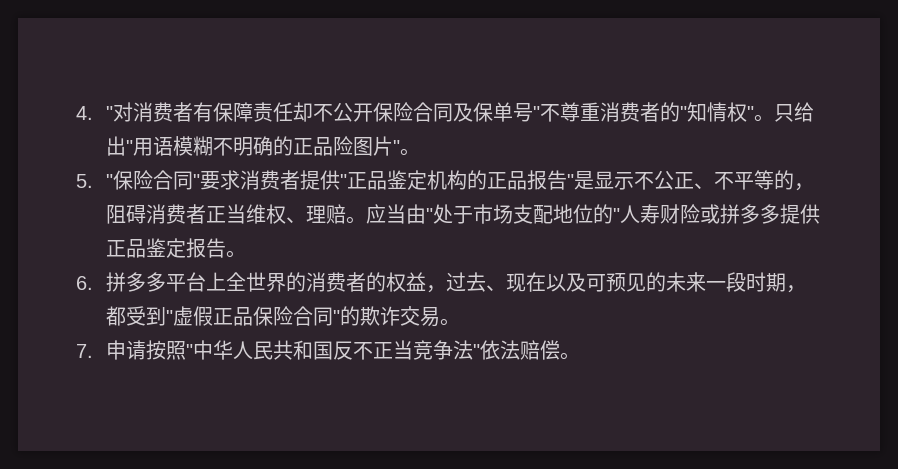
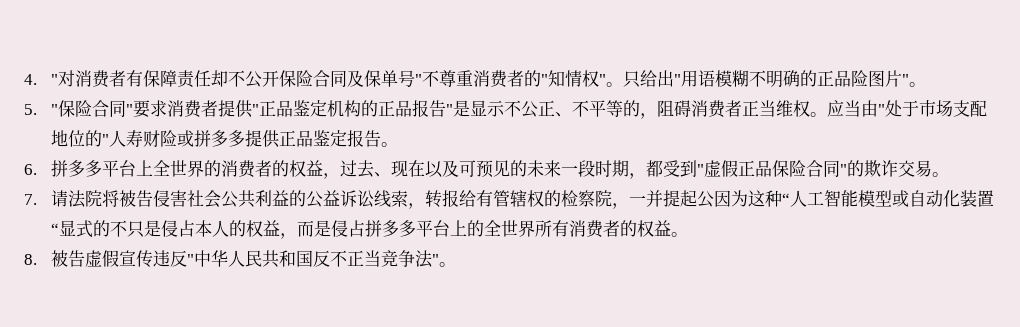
- 5. "保险合同"要求消费者提供"正品鉴定机构的正品报告"是显示不公正、不平等的，阻碍消费者正当维权、理赔。
+ 5. "保险合同"要求消费者提供"正品鉴定机构的正品报告"是显示不公正、不平等的，阻碍消费者正当维权。
- 7.申请按照"中华人民共和国反不正当竞争法"依法赔偿。
+ 7.请法院将被告侵害社会公共利益的公益诉讼线索，转报给有管辖权的检察院，一并提起公因为这种“人工智能模型或自动化装置“显式的不只是侵占本人的权益，而是侵占拼多多平台上的全世界所有消费者的权益。
+ 8.被告虚假宣传违反"中华人民共和国反不正当竞争法"。

